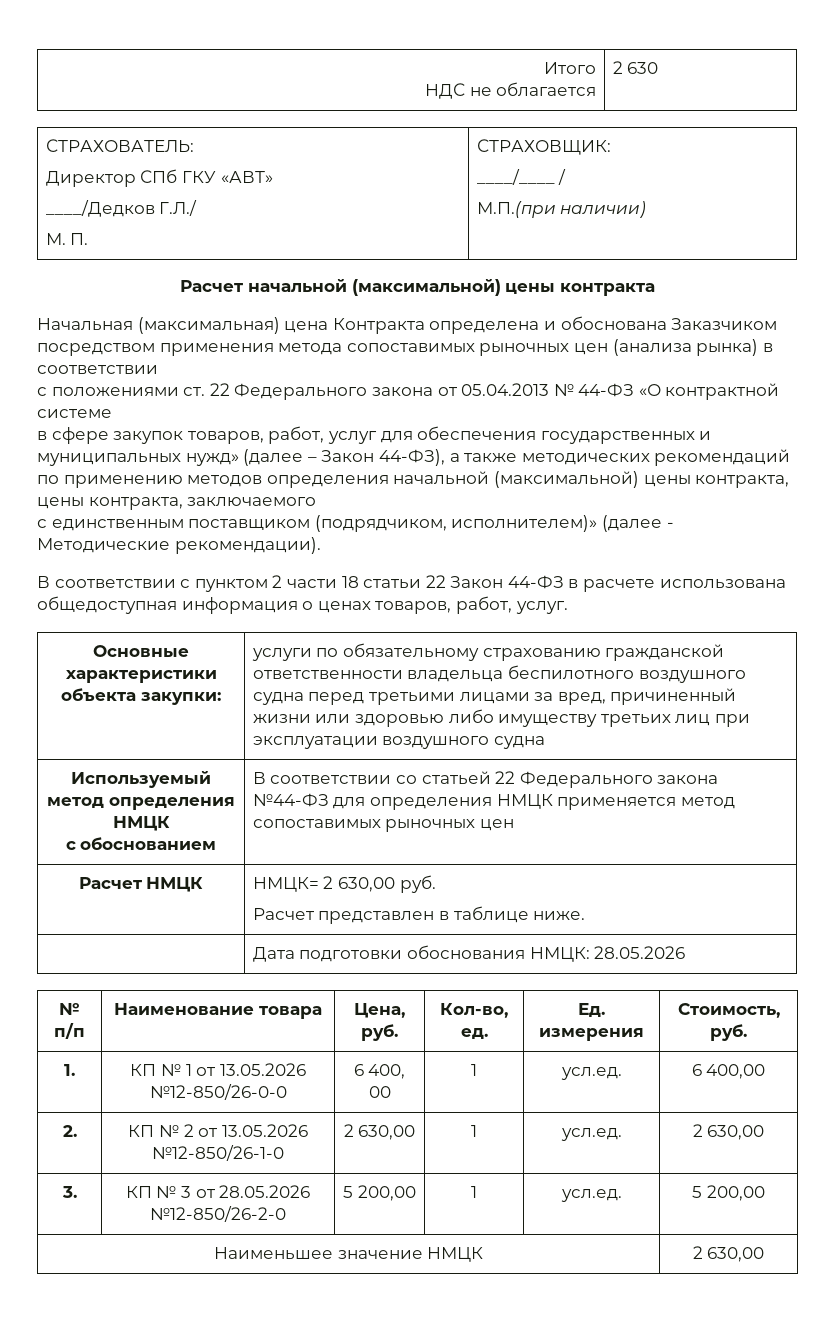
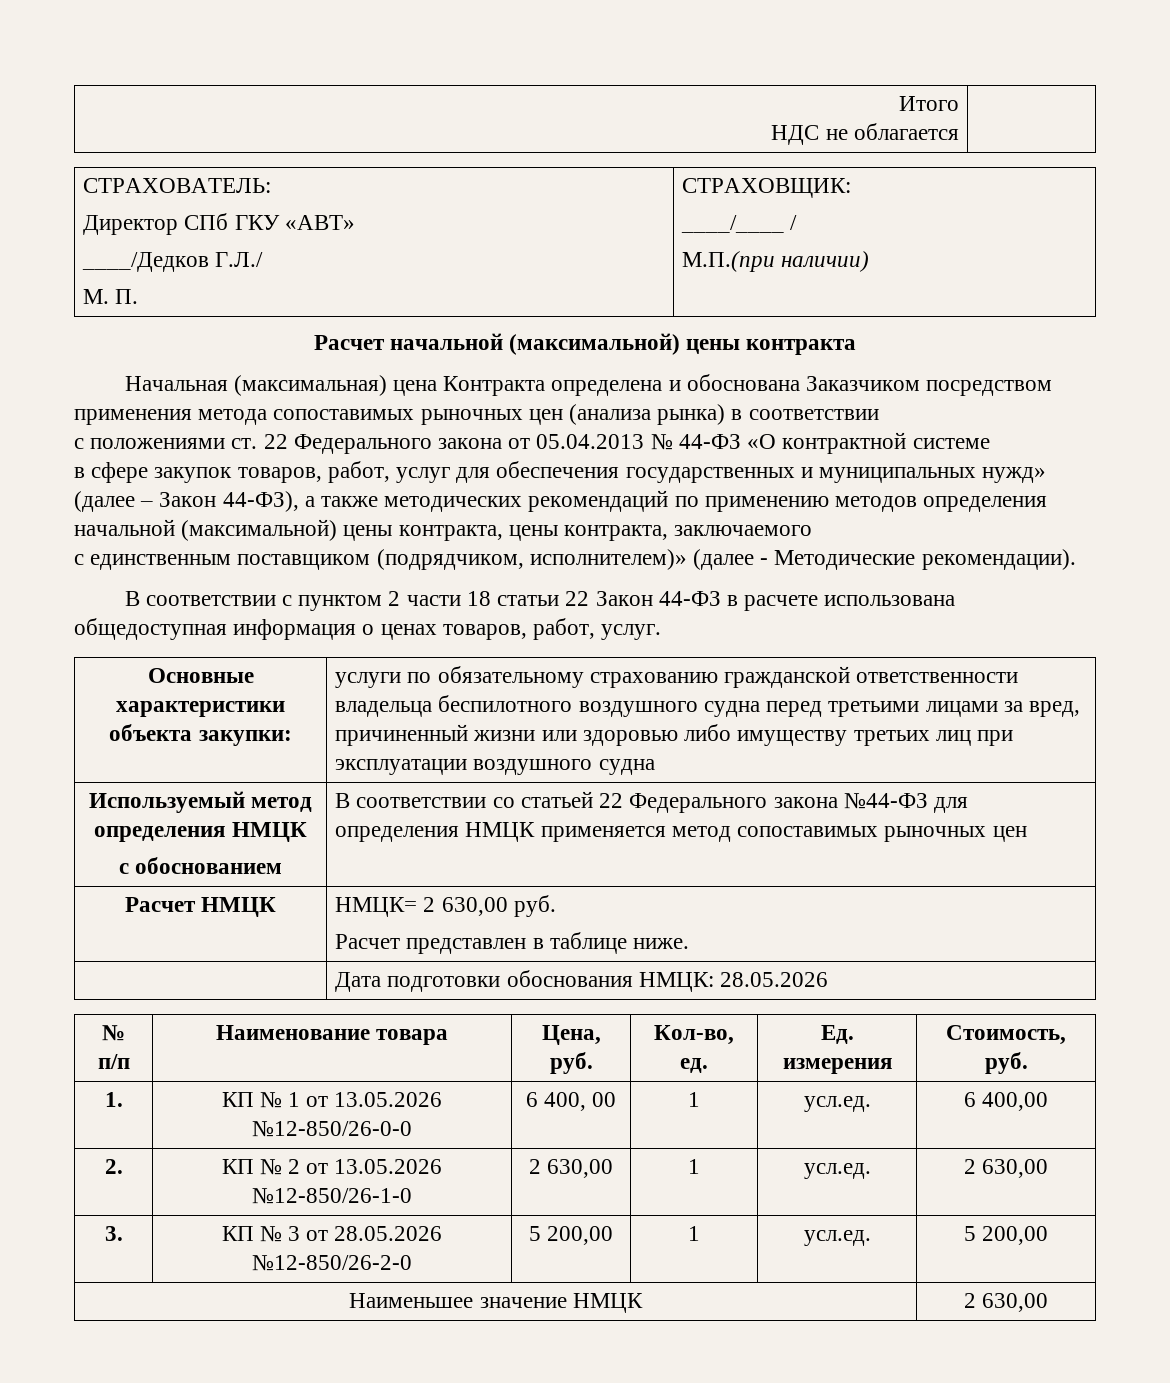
  Итого
- НДС не облагается | 2 630
+ НДС не облагается |

